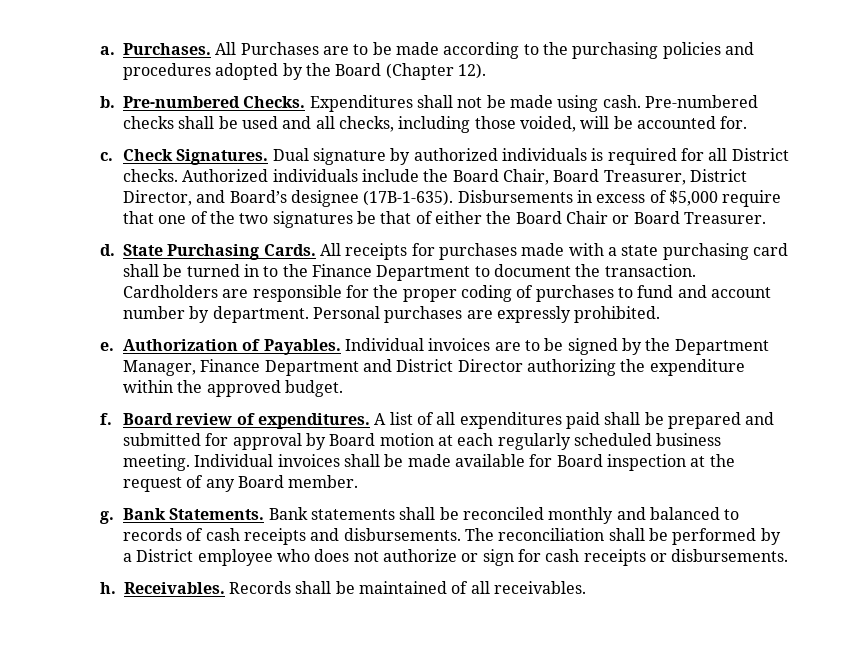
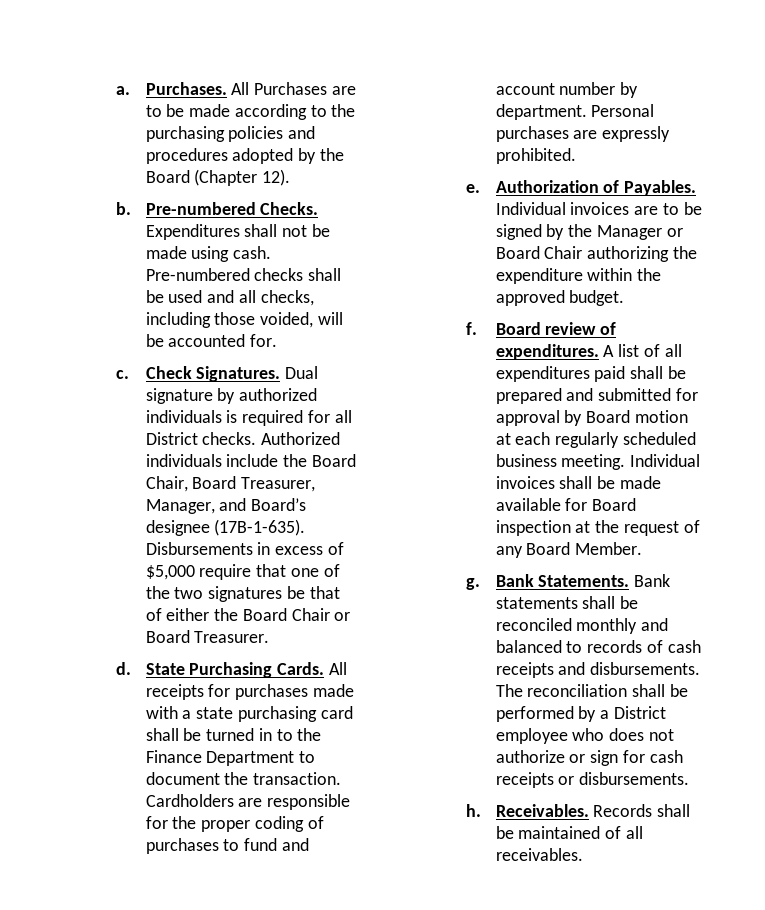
- Authorized individuals include the Board Chair, Board Treasurer, District Director, and Board’s designee (17B-1-635).
+ Authorized individuals include the Board Chair, Board Treasurer, Manager, and Board’s designee (17B-1-635).
- Individual invoices are to be signed by the Department Manager, Finance Department and District Director authorizing the expenditure within the approved budget.
+ Individual invoices are to be signed by the Manager or Board Chair authorizing the expenditure within the approved budget.
- Individual invoices shall be made available for Board inspection at the request of any Board member.
+ Individual invoices shall be made available for Board inspection at the request of any Board Member.

